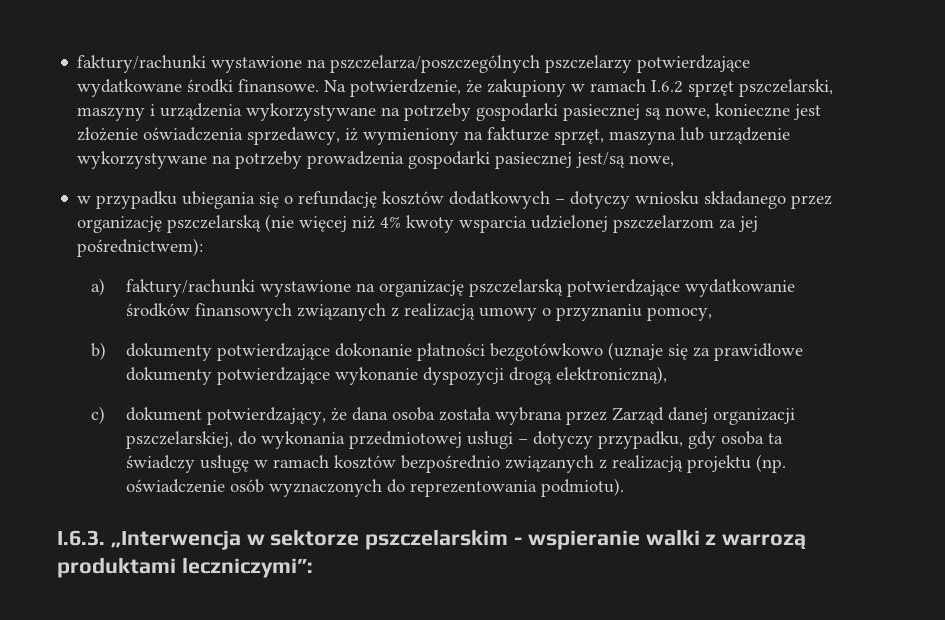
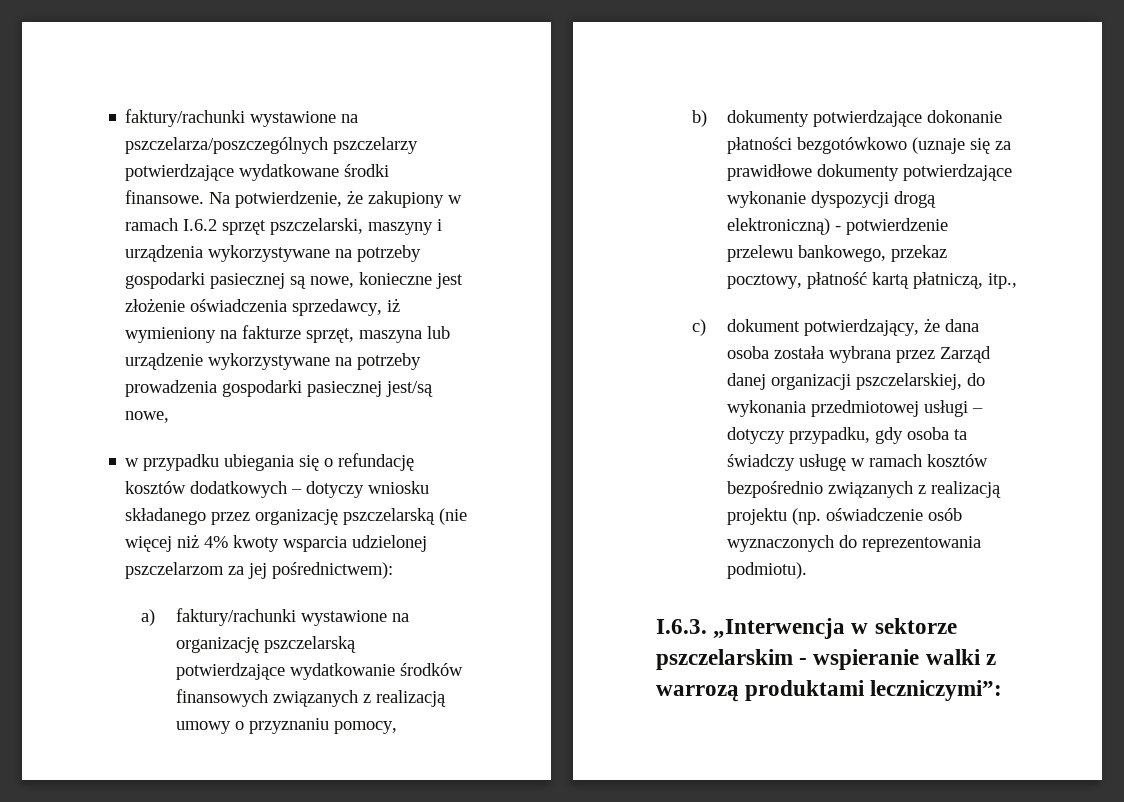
- b) dokumenty potwierdzające dokonanie płatności bezgotówkowo (uznaje się za prawidłowe dokumenty potwierdzające wykonanie dyspozycji drogą elektroniczną),
+ b) dokumenty potwierdzające dokonanie płatności bezgotówkowo (uznaje się za prawidłowe dokumenty potwierdzające wykonanie dyspozycji drogą elektroniczną) - potwierdzenie przelewu bankowego, przekaz pocztowy, płatność kartą płatniczą, itp.,

